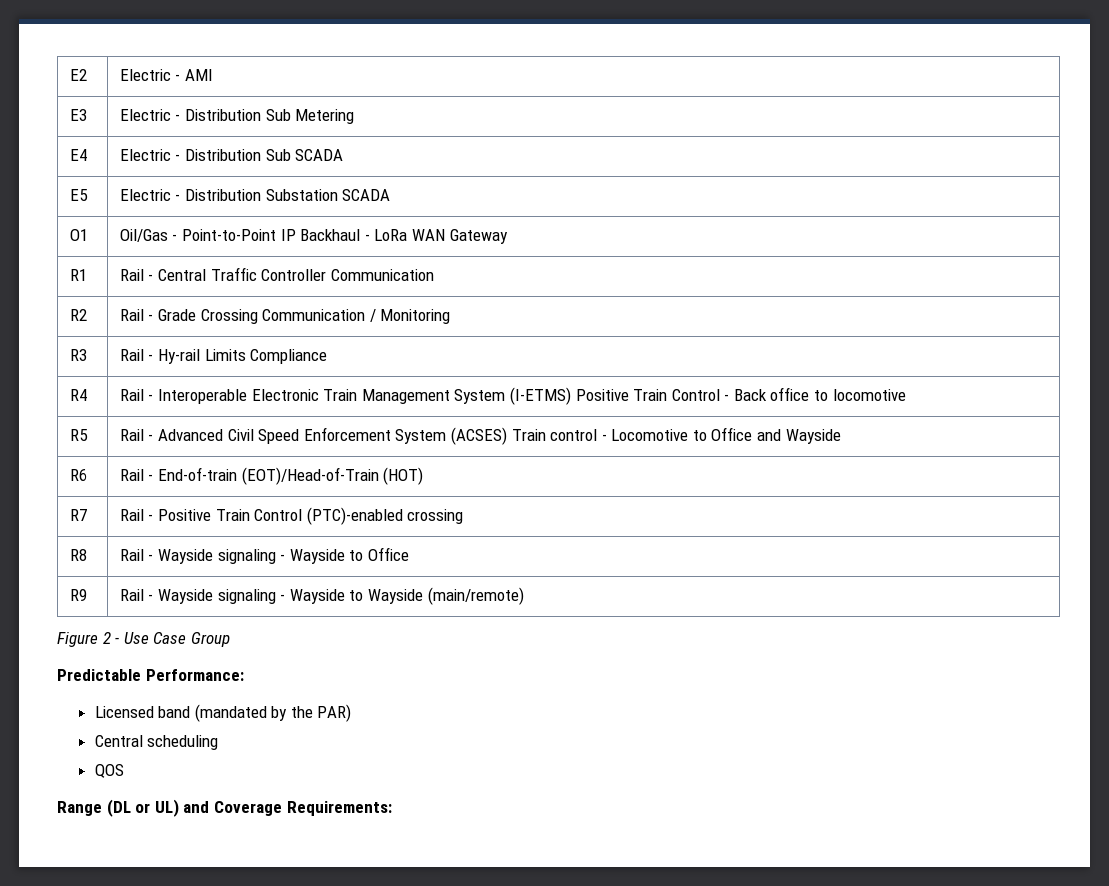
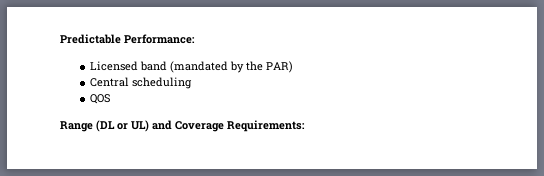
- E2 | Electric - AMI
- E3 | Electric - Distribution Sub Metering
- E4 | Electric - Distribution Sub SCADA
- E5 | Electric - Distribution Substation SCADA
- O1 | Oil/Gas - Point-to-Point IP Backhaul - LoRa WAN Gateway
- R1 | Rail - Central Traffic Controller Communication
- R2 | Rail - Grade Crossing Communication / Monitoring
- R3 | Rail - Hy-rail Limits Compliance
- R4 | Rail - Interoperable Electronic Train Management System (I-ETMS) Positive Train Control - Back office to locomotive
- R5 | Rail - Advanced Civil Speed Enforcement System (ACSES) Train control - Locomotive to Office and Wayside
- R6 | Rail - End-of-train (EOT)/Head-of-Train (HOT)
- R7 | Rail - Positive Train Control (PTC)-enabled crossing
- R8 | Rail - Wayside signaling - Wayside to Office
- R9 | Rail - Wayside signaling - Wayside to Wayside (main/remote)
- Figure 2 - Use Case Group

